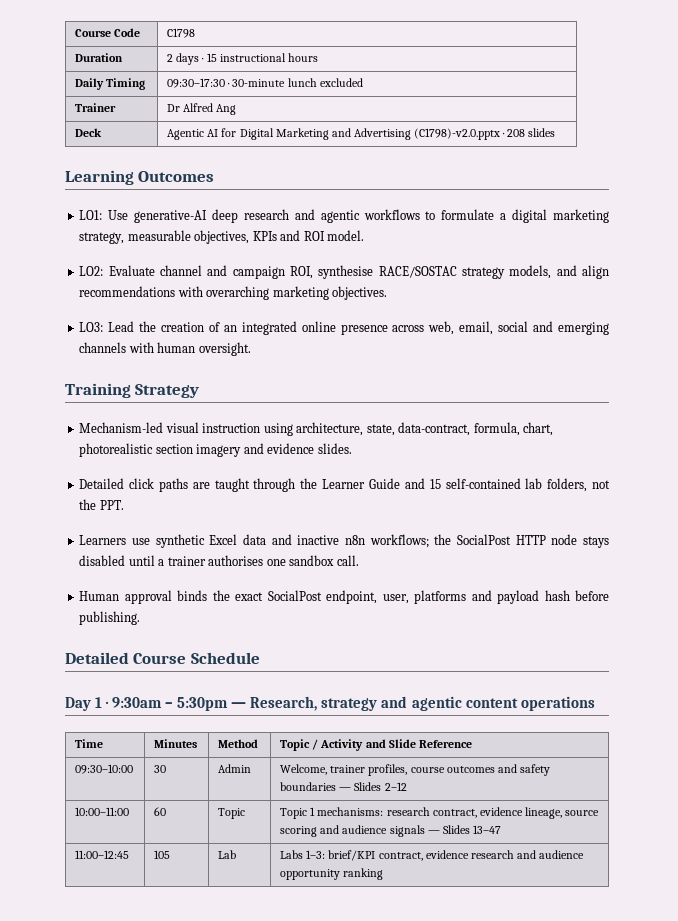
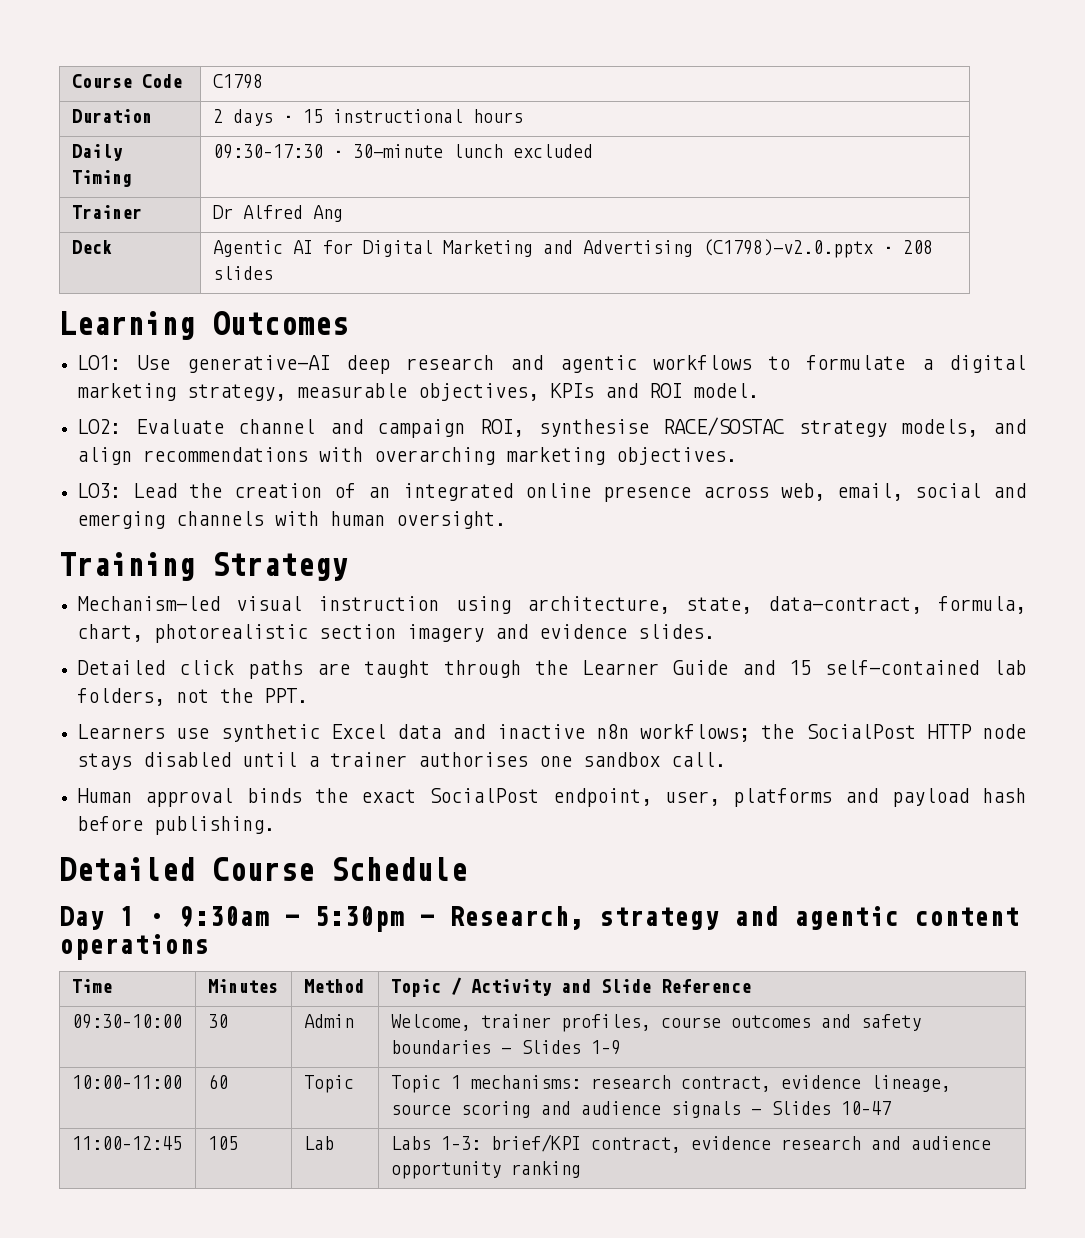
- 09:30–10:00 | 30 | Admin | Welcome, trainer profiles, course outcomes and safety boundaries — Slides 2–12
+ 09:30–10:00 | 30 | Admin | Welcome, trainer profiles, course outcomes and safety boundaries — Slides 1–9
- 10:00–11:00 | 60 | Topic | Topic 1 mechanisms: research contract, evidence lineage, source scoring and audience signals — Slides 13–47
+ 10:00–11:00 | 60 | Topic | Topic 1 mechanisms: research contract, evidence lineage, source scoring and audience signals — Slides 10–47

